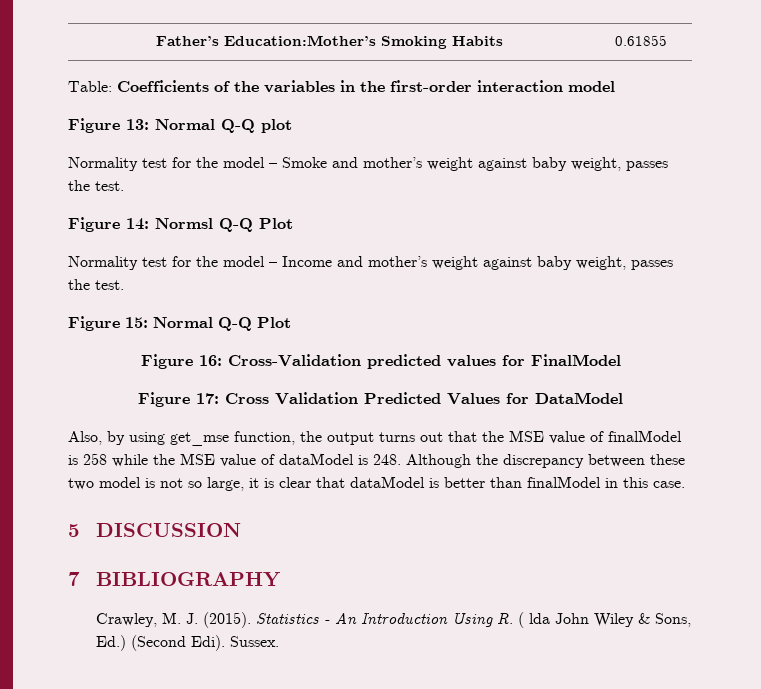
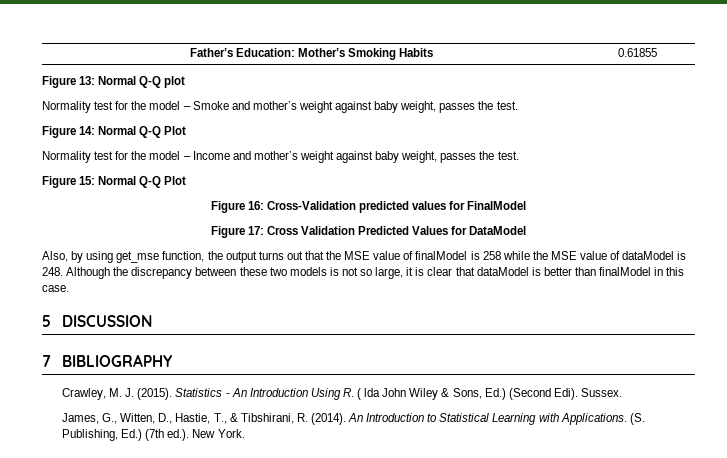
- Father’s Education:Mother’s Smoking Habits | 0.61855
+ Father’s Education: Mother’s Smoking Habits | 0.61855
- Table: Coefficients of the variables in the first-order interaction model
- Figure 14: Normsl Q-Q Plot
+ Figure 14: Normal Q-Q Plot
- Also, by using get_mse function, the output turns out that the MSE value of finalModel is 258 while the MSE value of dataModel is 248. Although the discrepancy between these two model is not so large, it is clear that dataModel is better than finalModel in this case.
+ Also, by using get_mse function, the output turns out that the MSE value of finalModel is 258 while the MSE value of dataModel is 248. Although the discrepancy between these two models is not so large, it is clear that dataModel is better than finalModel in this case.
+ James, G., Witten, D., Hastie, T., & Tibshirani, R. (2014). An Introduction to Statistical Learning with Applications. (S. Publishing, Ed.) (7th ed.). New York.

